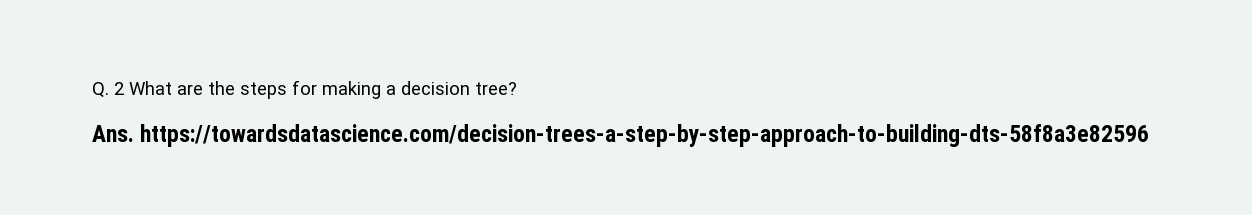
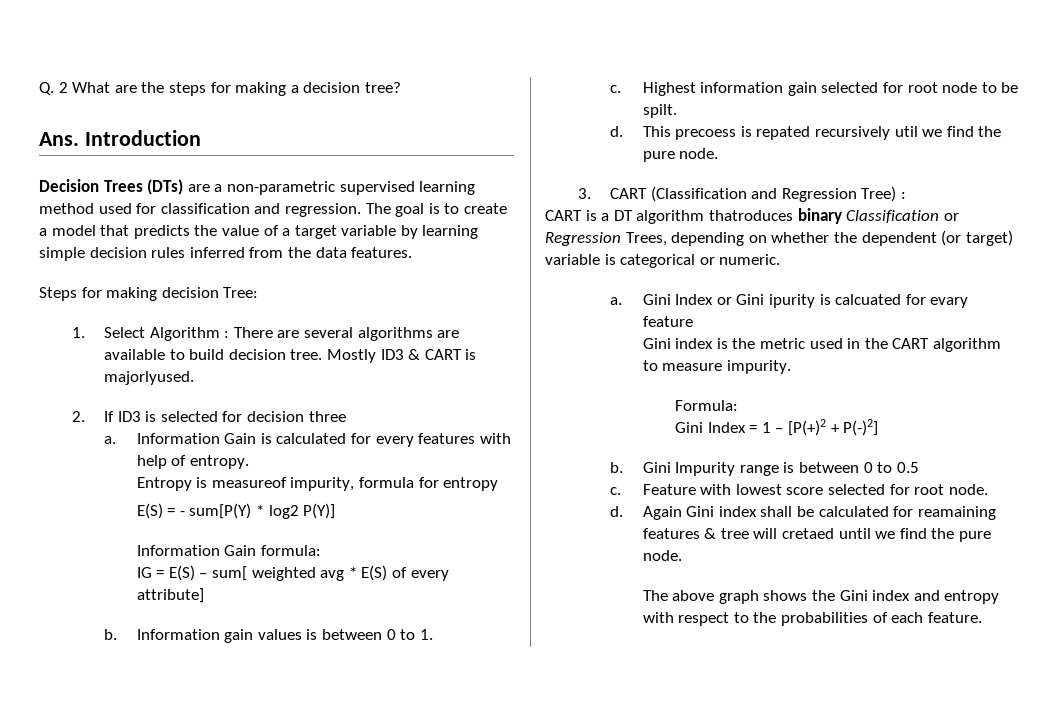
- Ans. https://towardsdatascience.com/decision-trees-a-step-by-step-approach-to-building-dts-58f8a3e82596
+ Ans. Introduction
+ Decision Trees (DTs) are a non-parametric supervised learning method used for classification and regression. The goal is to create a model that predicts the value of a target variable by learning simple decision rules inferred from the data features.
+ Steps for making decision Tree:
+ 1. Select Algorithm : There are several algorithms are available to build decision tree. Mostly ID3 & CART is majorlyused.
+ 2. If ID3 is selected for decision three
+ a. Information Gain is calculated for every features with help of entropy.
+ Entropy is measureof impurity, formula for entropy
+ E(S) = - sum[P(Y) * log2 P(Y)]
+ Information Gain formula:
+ IG = E(S) – sum[ weighted avg * E(S) of every attribute]
+ b. Information gain values is between 0 to 1.
+ c. Highest information gain selected for root node to be spilt.
+ d. This precoess is repated recursively util we find the pure node.
+ 3. CART (Classification and Regression Tree) :
+ CART is a DT algorithm thatroduces binary Classification or Regression Trees, depending on whether the dependent (or target) variable is categorical or numeric.
+ a. Gini Index or Gini ipurity is calcuated for evary feature
+ Gini index is the metric used in the CART algorithm to measure impurity.
+ Formula:
+ Gini Index = 1 – [P(+)2 + P(-)2]
+ b. Gini Impurity range is between 0 to 0.5
+ c. Feature with lowest score selected for root node.
+ d. Again Gini index shall be calculated for reamaining features & tree will cretaed until we find the pure node.
+ The above graph shows the Gini index and entropy with respect to the probabilities of each feature.

